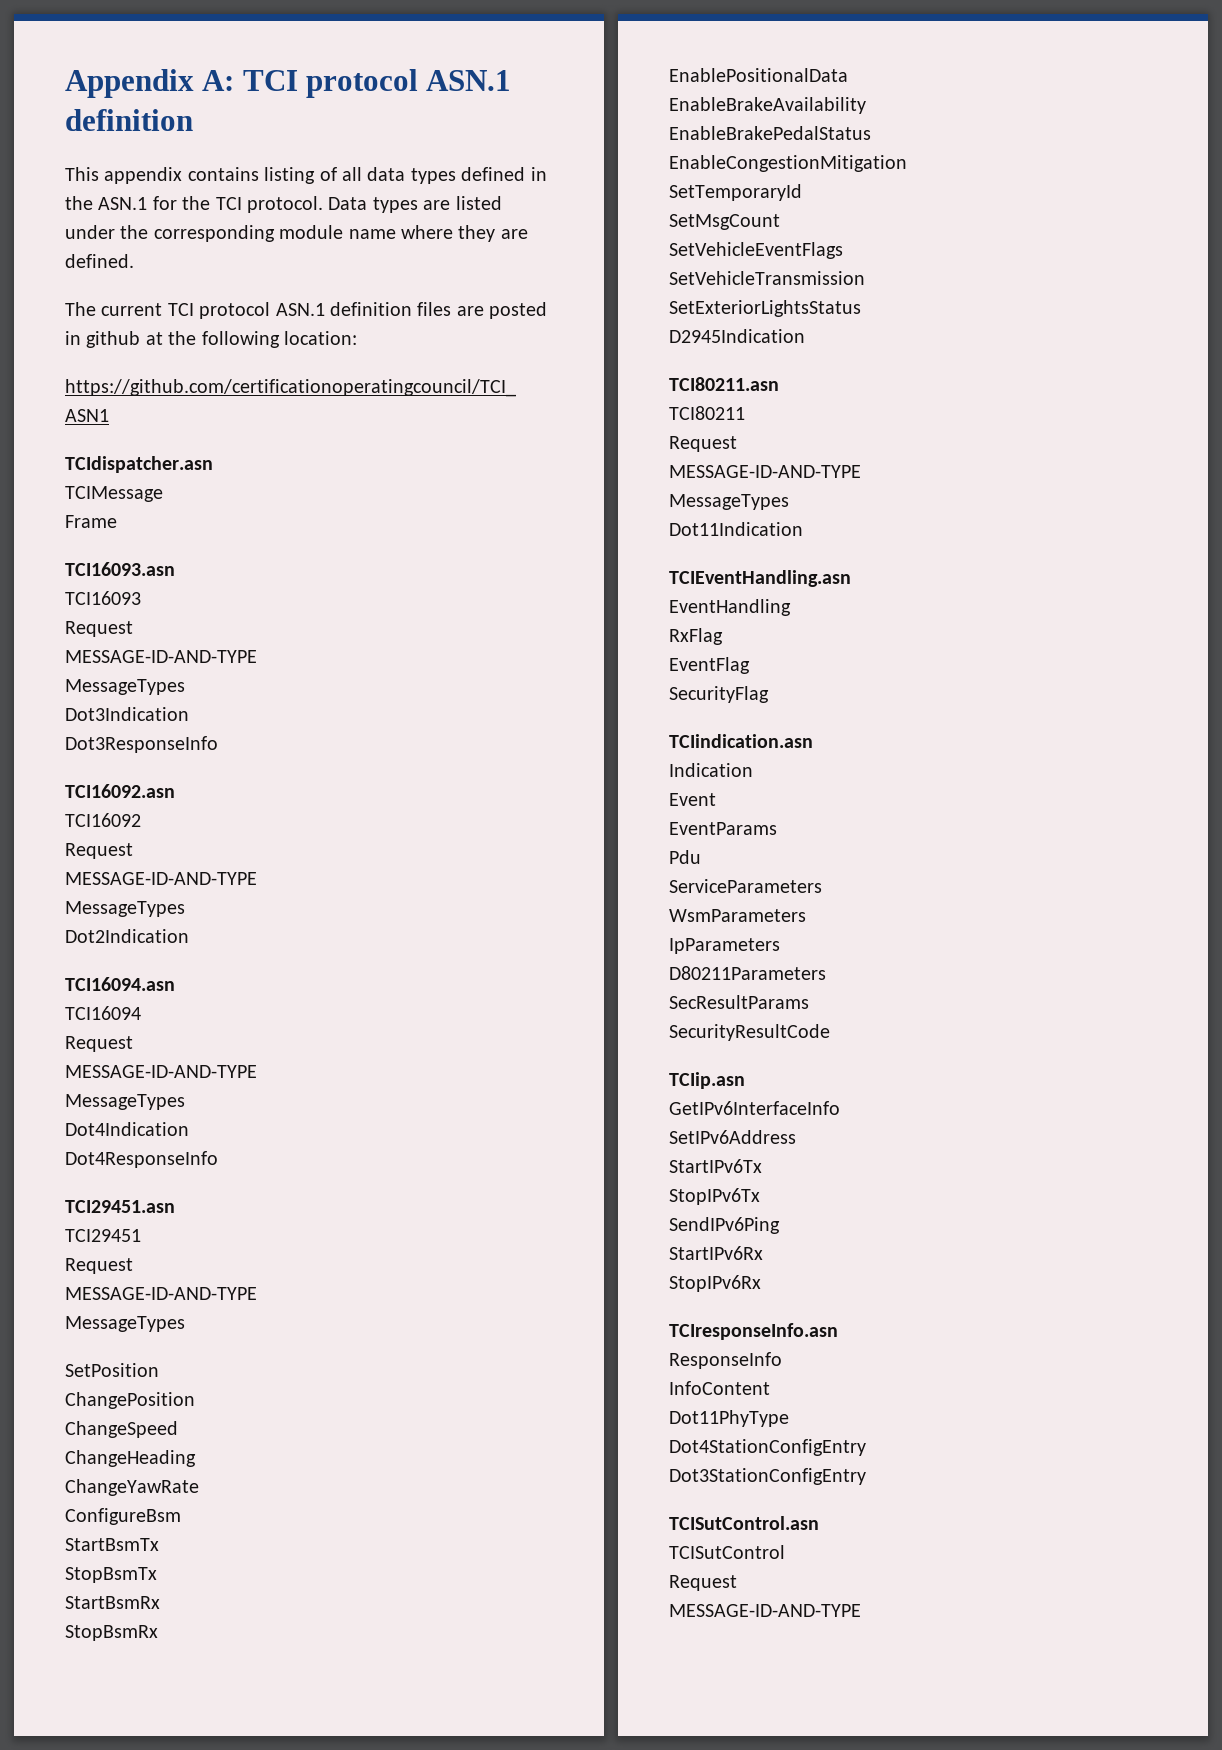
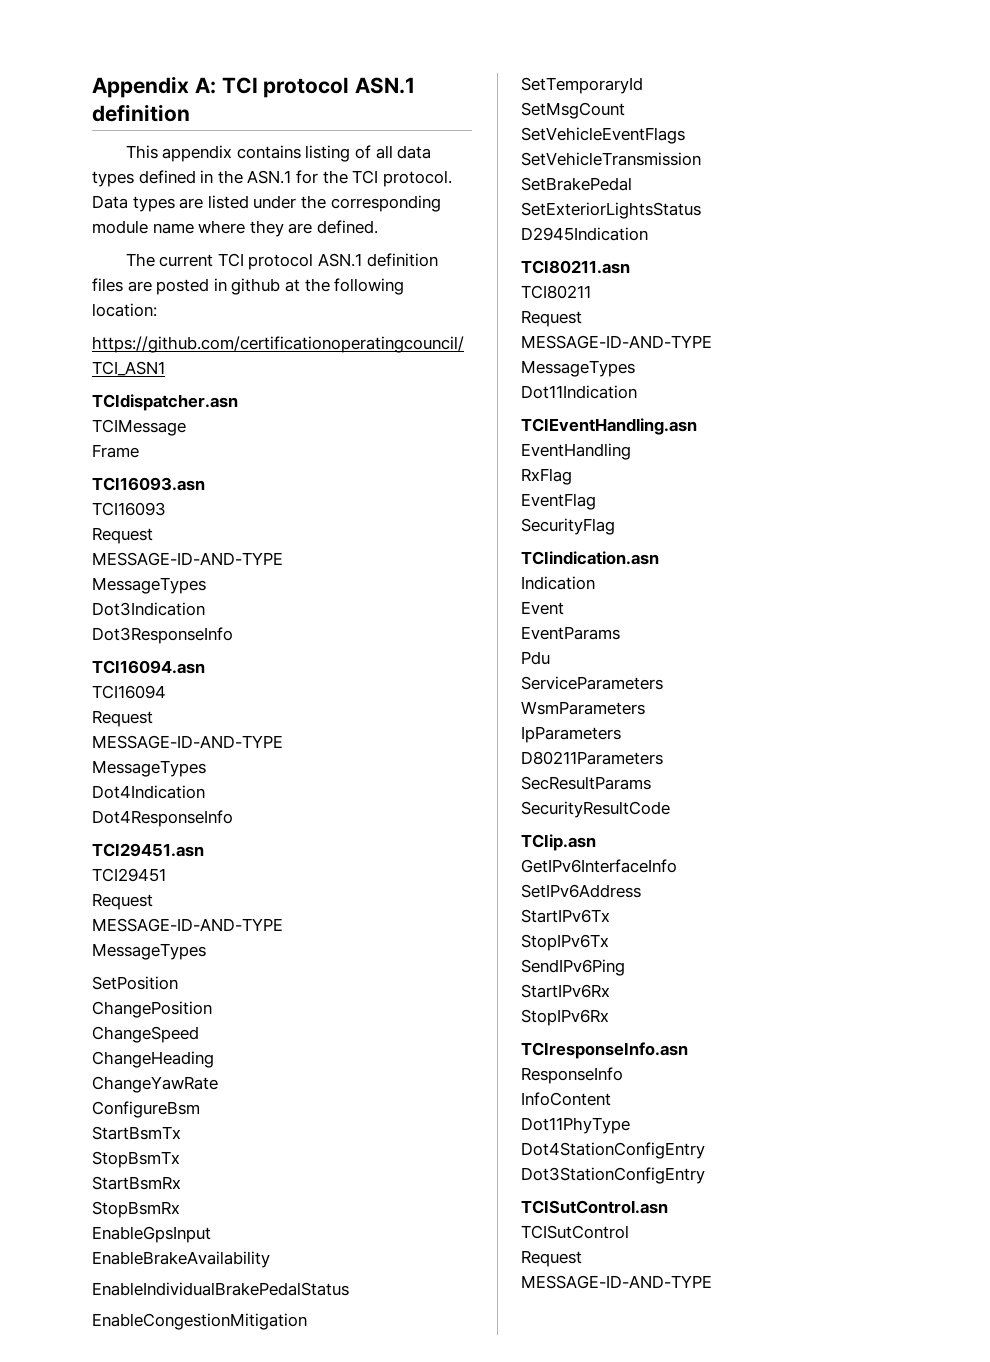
- TCI16092.asn
- TCI16092
- Request
- MESSAGE-ID-AND-TYPE
- MessageTypes
- Dot2Indication
- EnablePositionalData
+ EnableGpsInput
- EnableBrakePedalStatus
+ EnableIndividualBrakePedalStatus
+ SetBrakePedal

